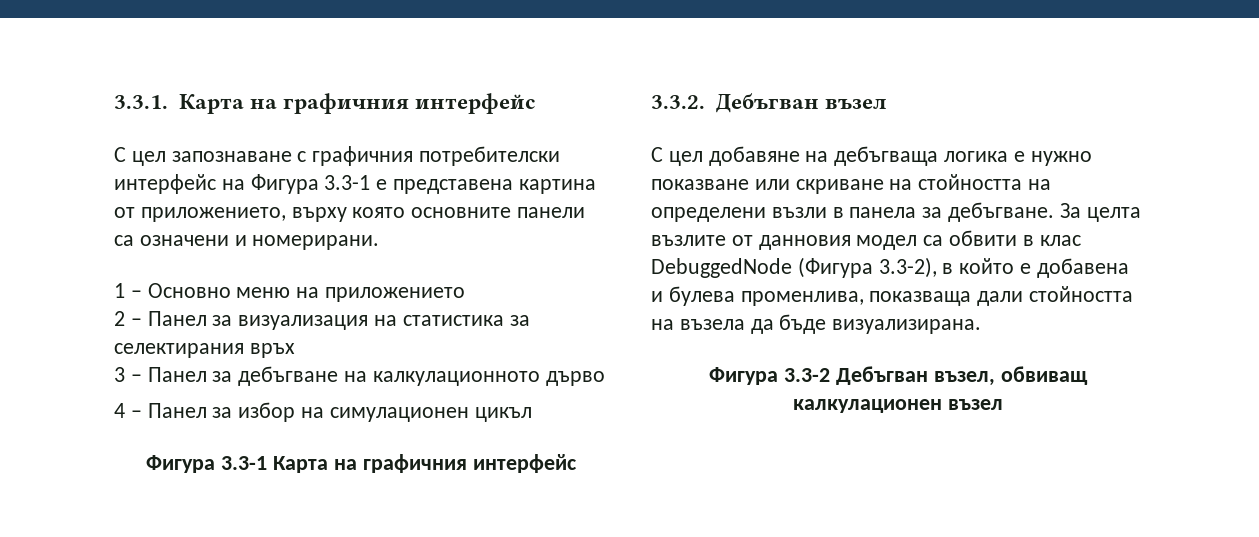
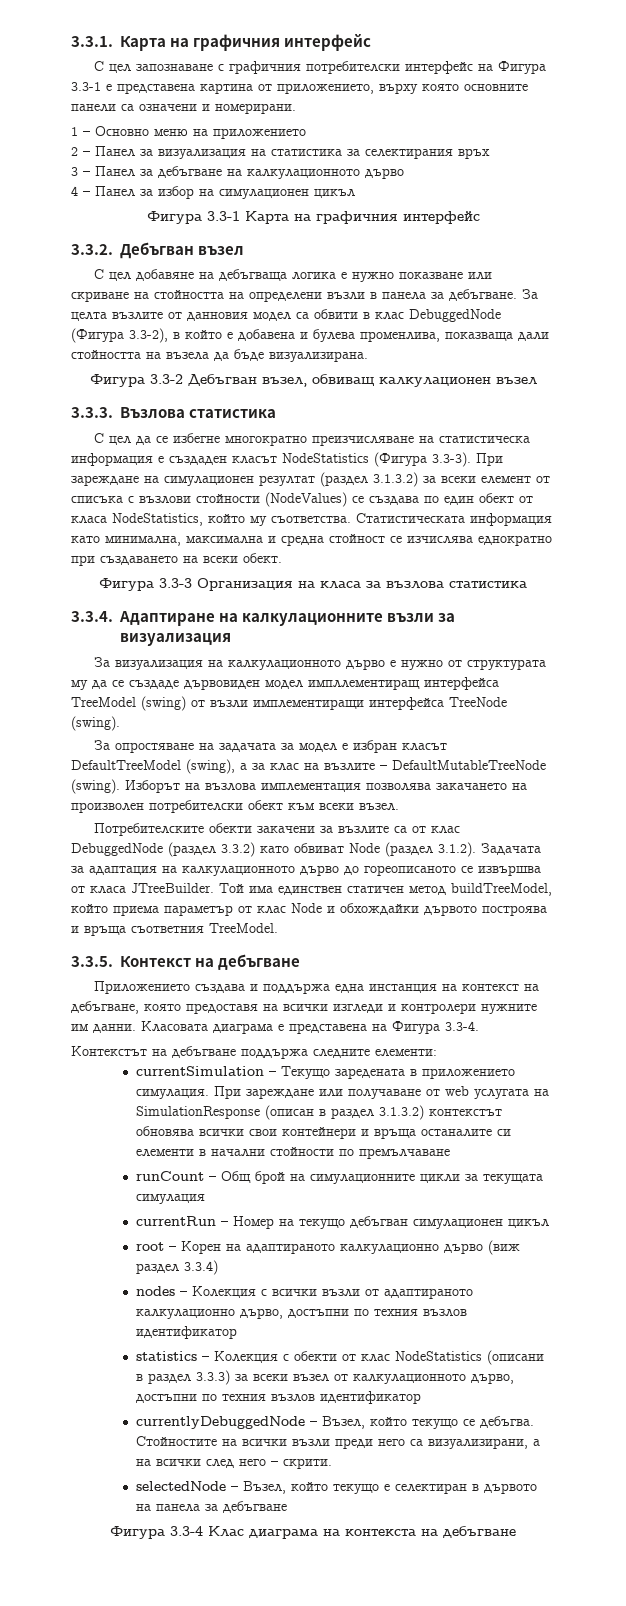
+ 3.3.3. Възлова статистика
+ С цел да се избегне многократно преизчисляване на статистическа информация е създаден класът NodeStatistics (Фигура 3.3-3). При зареждане на симулационен резултат (раздел 3.1.3.2) за всеки елемент от списъка с възлови стойности (NodeValues) се създава по един обект от класа NodeStatistics, който му съответства. Статистическата информация като минимална, максимална и средна стойност се изчислява еднократно при създаването на всеки обект.
+ Фигура 3.3-3 Организация на класа за възлова статистика
+ 3.3.4. Адаптиране на калкулационните възли за визуализация
+ За визуализация на калкулационното дърво е нужно от структурата му да се създаде дървовиден модел импллементиращ интерфейса TreeModel (swing) от възли имплементиращи интерфейса TreeNode (swing).
+ За опростяване на задачата за модел е избран класът DefaultTreeModel (swing), а за клас на възлите – DefaultMutableTreeNode (swing). Изборът на възлова имплементация позволява закачането на произволен потребителски обект към всеки възел.
+ Потребителските обекти закачени за възлите са от клас DebuggedNode (раздел 3.3.2) като обвиват Node (раздел 3.1.2). Задачата за адаптация на калкулационното дърво до гореописаното се извършва от класа JTreeBuilder. Той има единствен статичен метод buildTreeModel, който приема параметър от клас Node и обхождайки дървото построява и връща съответния TreeModel.
+ 3.3.5. Контекст на дебъгване
+ Приложението създава и поддържа една инстанция на контекст на дебъгване, която предоставя на всички изгледи и контролери нужните им данни. Класовата диаграма е представена на Фигура 3.3-4.
+ Контекстът на дебъгване поддържа следните елементи:
+ currentSimulation – Текущо заредената в приложението симулация. При зареждане или получаване от web услугата на SimulationResponse (описан в раздел 3.1.3.2) контекстът обновява всички свои контейнери и връща останалите си елементи в начални стойности по премълчаване
+ runCount – Общ брой на симулационните цикли за текущата симулация
+ currentRun – Номер на текущо дебъгван симулационен цикъл
+ root – Корен на адаптираното калкулационно дърво (виж раздел 3.3.4)
+ nodes – Колекция с всички възли от адаптираното калкулационно дърво, достъпни по техния възлов идентификатор
+ statistics – Колекция с обекти от клас NodeStatistics (описани в раздел 3.3.3) за всеки възел от калкулационното дърво, достъпни по техния възлов идентификатор
+ currentlyDebuggedNode – Възел, който текущо се дебъгва. Стойностите на всички възли преди него са визуализирани, а на всички след него – скрити.
+ selectedNode – Възел, който текущо е селектиран в дървото на панела за дебъгване
+ Фигура 3.3-4 Клас диаграма на контекста на дебъгване

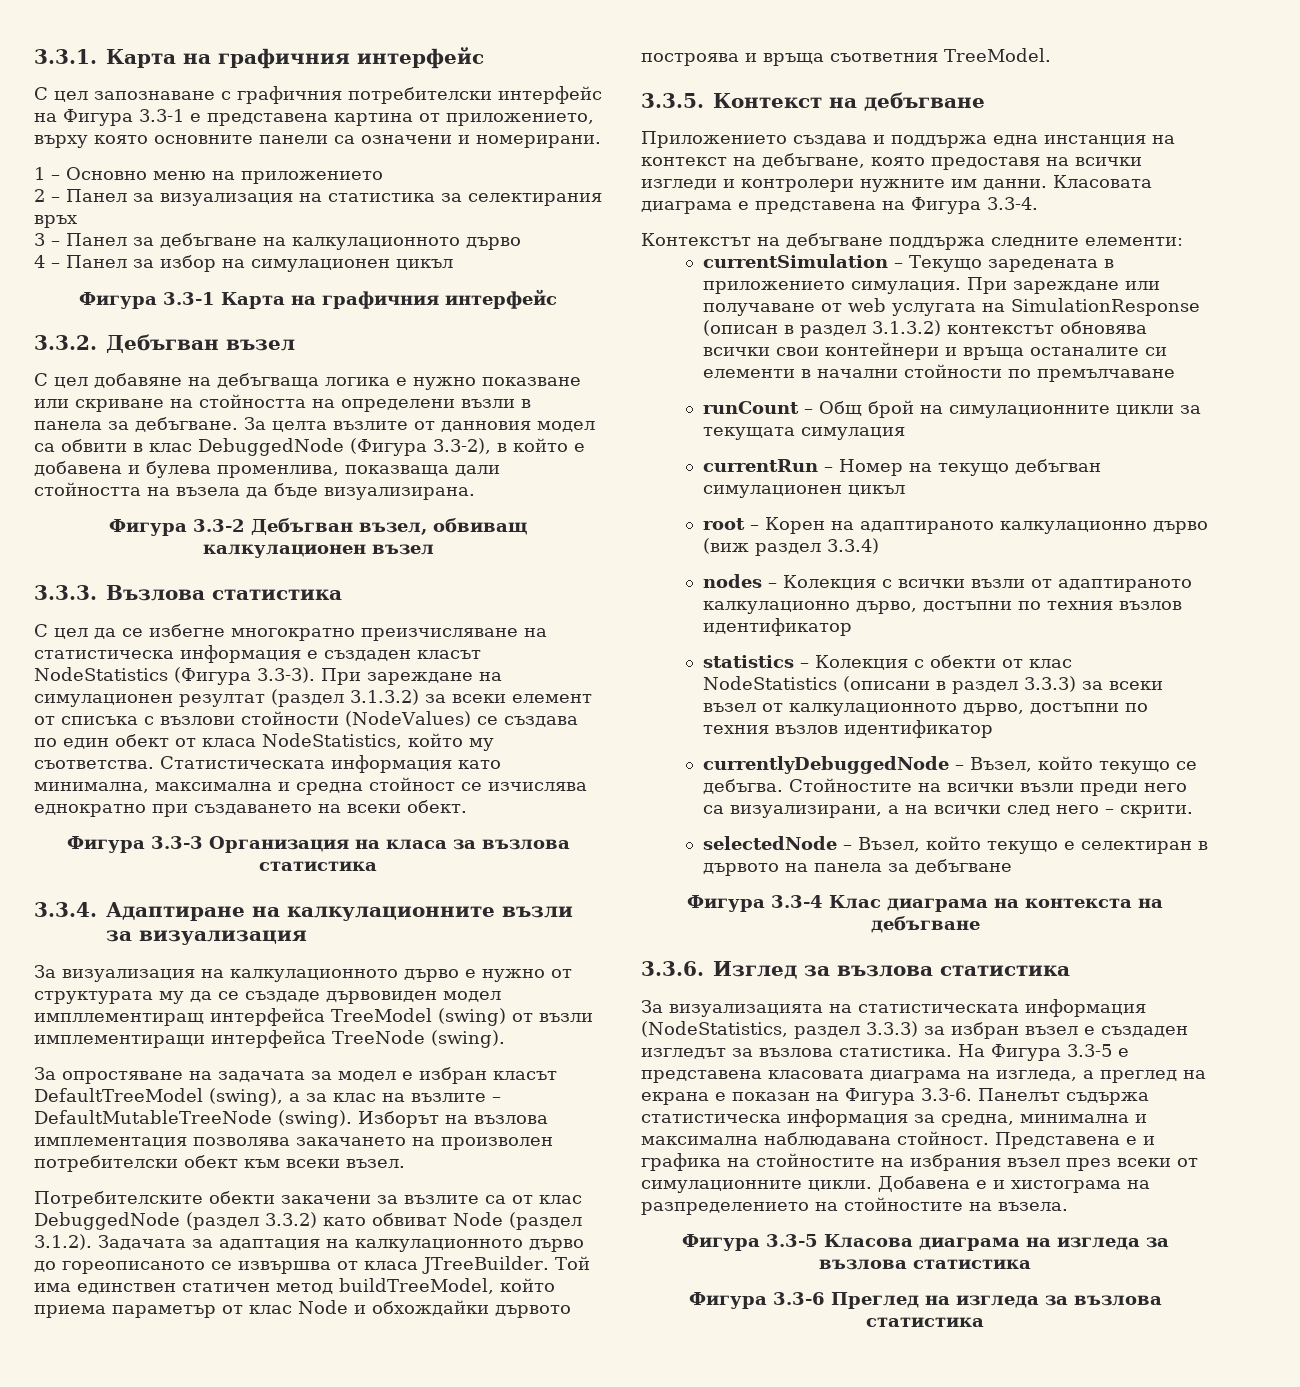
+ 3.3.6. Изглед за възлова статистика
+ За визуализацията на статистическата информация (NodeStatistics, раздел 3.3.3) за избран възел е създаден изгледът за възлова статистика. На Фигура 3.3-5 е представена класовата диаграма на изгледа, а преглед на екрана е показан на Фигура 3.3-6. Панелът съдържа статистическа информация за средна, минимална и максимална наблюдавана стойност. Представена е и графика на стойностите на избрания възел през всеки от симулационните цикли. Добавена е и хистограма на разпределението на стойностите на възела.
+ Фигура 3.3-5 Класова диаграма на изгледа за възлова статистика
+ Фигура 3.3-6 Преглед на изгледа за възлова статистика

